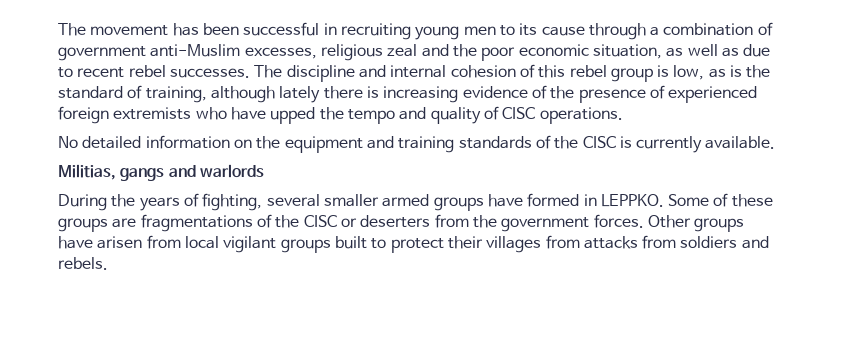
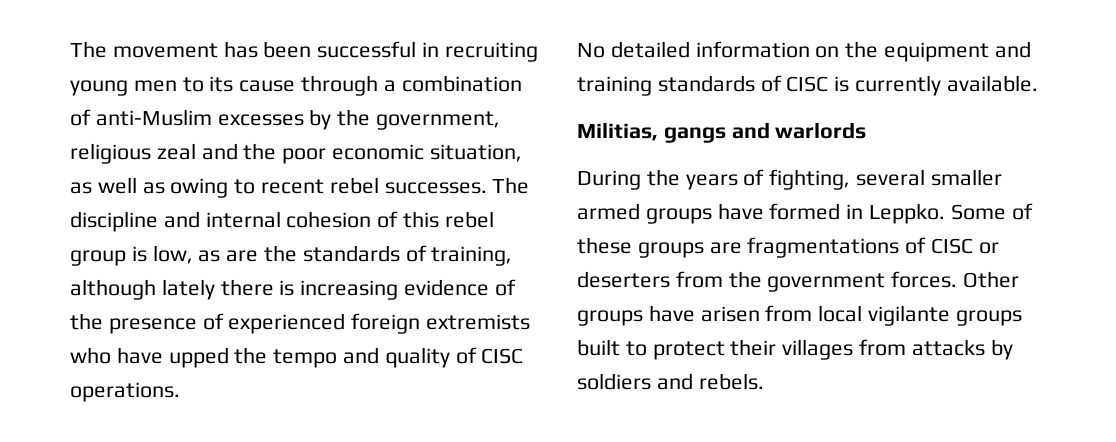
- The movement has been successful in recruiting young men to its cause through a combination of government anti-Muslim excesses, religious zeal and the poor economic situation, as well as due to recent rebel successes.
+ The movement has been successful in recruiting young men to its cause through a combination of anti-Muslim excesses by the government, religious zeal and the poor economic situation, as well as owing to recent rebel successes.
- The discipline and internal cohesion of this rebel group is low, as is the standard of training, although lately there is increasing evidence of the presence of experienced foreign extremists who have upped the tempo and quality of CISC operations.
+ The discipline and internal cohesion of this rebel group is low, as are the standards of training, although lately there is increasing evidence of the presence of experienced foreign extremists who have upped the tempo and quality of CISC operations.
- No detailed information on the equipment and training standards of the CISC is currently available.
+ No detailed information on the equipment and training standards of CISC is currently available.
- During the years of fighting, several smaller armed groups have formed in LEPPKO.
+ During the years of fighting, several smaller armed groups have formed in Leppko.
- Some of these groups are fragmentations of the CISC or deserters from the government forces.
+ Some of these groups are fragmentations of CISC or deserters from the government forces.
- Other groups have arisen from local vigilant groups built to protect their villages from attacks from soldiers and rebels.
+ Other groups have arisen from local vigilante groups built to protect their villages from attacks by soldiers and rebels.

